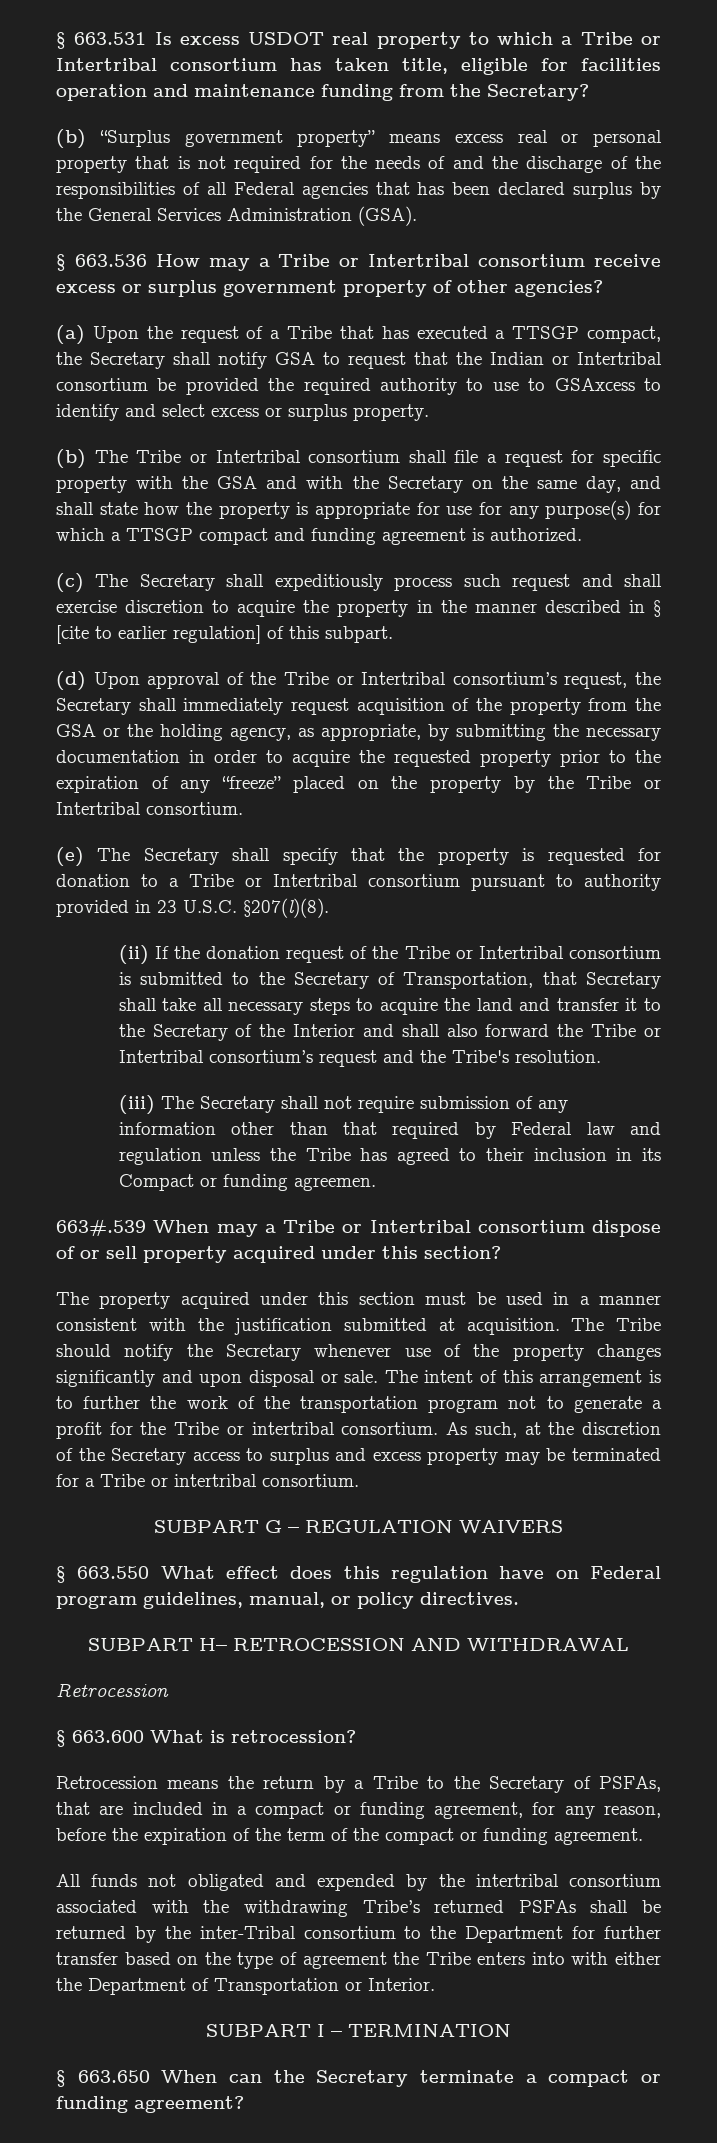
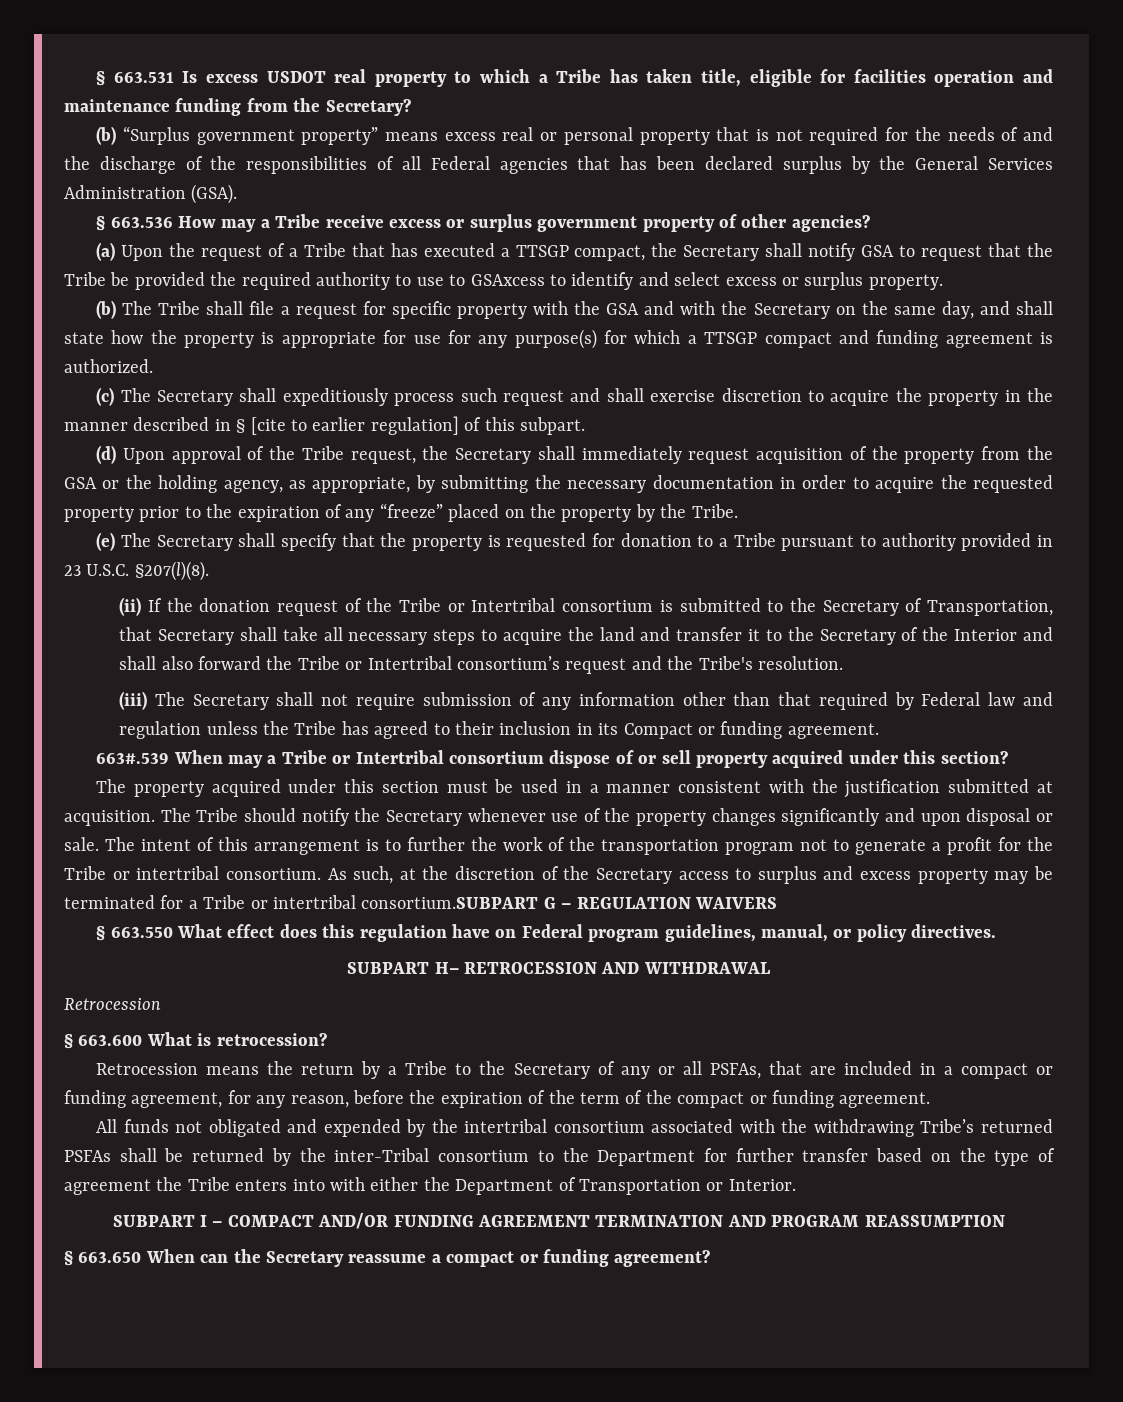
- § 663.531 Is excess USDOT real property to which a Tribe or Intertribal consortium has taken title, eligible for facilities operation and maintenance funding from the Secretary?
+ § 663.531 Is excess USDOT real property to which a Tribe has taken title, eligible for facilities operation and maintenance funding from the Secretary?
- § 663.536 How may a Tribe or Intertribal consortium receive excess or surplus government property of other agencies?
+ § 663.536 How may a Tribe receive excess or surplus government property of other agencies?
- (a) Upon the request of a Tribe that has executed a TTSGP compact, the Secretary shall notify GSA to request that the Indian or Intertribal consortium be provided the required authority to use to GSAxcess to identify and select excess or surplus property.
+ (a) Upon the request of a Tribe that has executed a TTSGP compact, the Secretary shall notify GSA to request that the Tribe be provided the required authority to use to GSAxcess to identify and select excess or surplus property.
- (b) The Tribe or Intertribal consortium shall file a request for specific property with the GSA and with the Secretary on the same day, and shall state how the property is appropriate for use for any purpose(s) for which a TTSGP compact and funding agreement is authorized.
+ (b) The Tribe shall file a request for specific property with the GSA and with the Secretary on the same day, and shall state how the property is appropriate for use for any purpose(s) for which a TTSGP compact and funding agreement is authorized.
- (d) Upon approval of the Tribe or Intertribal consortium’s request, the Secretary shall immediately request acquisition of the property from the GSA or the holding agency, as appropriate, by submitting the necessary documentation in order to acquire the requested property prior to the expiration of any “freeze” placed on the property by the Tribe or Intertribal consortium.
+ (d) Upon approval of the Tribe request, the Secretary shall immediately request acquisition of the property from the GSA or the holding agency, as appropriate, by submitting the necessary documentation in order to acquire the requested property prior to the expiration of any “freeze” placed on the property by the Tribe.
- (e) The Secretary shall specify that the property is requested for donation to a Tribe or Intertribal consortium pursuant to authority provided in 23 U.S.C. §207(l)(8).
+ (e) The Secretary shall specify that the property is requested for donation to a Tribe pursuant to authority provided in 23 U.S.C. §207(l)(8).
- (iii) The Secretary shall not require submission of any information other than that required by Federal law and regulation unless the Tribe has agreed to their inclusion in its Compact or funding agreemen.
+ (iii) The Secretary shall not require submission of any information other than that required by Federal law and regulation unless the Tribe has agreed to their inclusion in its Compact or funding agreement.
- As such, at the discretion of the Secretary access to surplus and excess property may be terminated for a Tribe or intertribal consortium.
- SUBPART G – REGULATION WAIVERS
+ As such, at the discretion of the Secretary access to surplus and excess property may be terminated for a Tribe or intertribal consortium.SUBPART G – REGULATION WAIVERS
- Retrocession means the return by a Tribe to the Secretary of PSFAs, that are included in a compact or funding agreement, for any reason, before the expiration of the term of the compact or funding agreement.
+ Retrocession means the return by a Tribe to the Secretary of any or all PSFAs, that are included in a compact or funding agreement, for any reason, before the expiration of the term of the compact or funding agreement.
- SUBPART I – TERMINATION
+ SUBPART I – COMPACT AND/OR FUNDING AGREEMENT TERMINATION AND PROGRAM REASSUMPTION
- § 663.650 When can the Secretary terminate a compact or funding agreement?
+ § 663.650 When can the Secretary reassume a compact or funding agreement?

